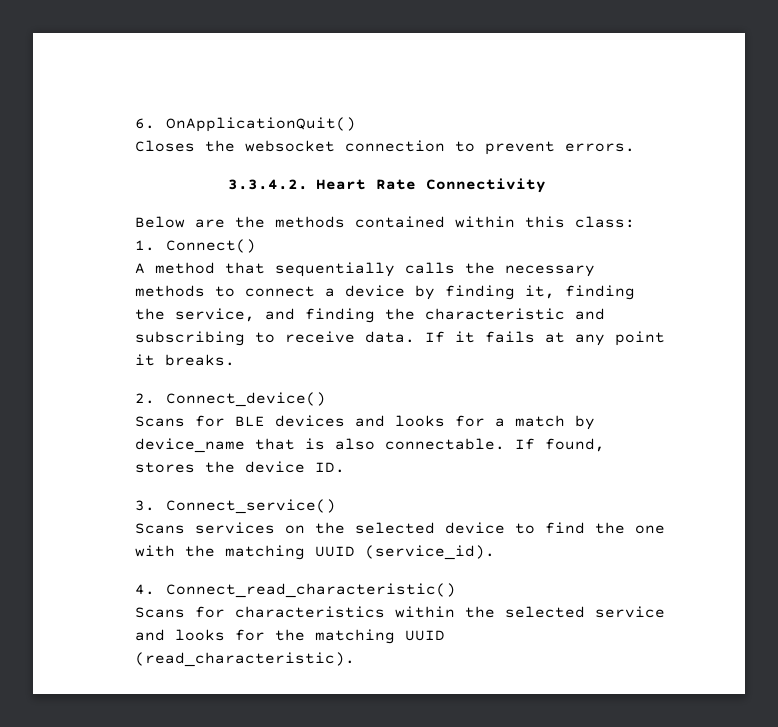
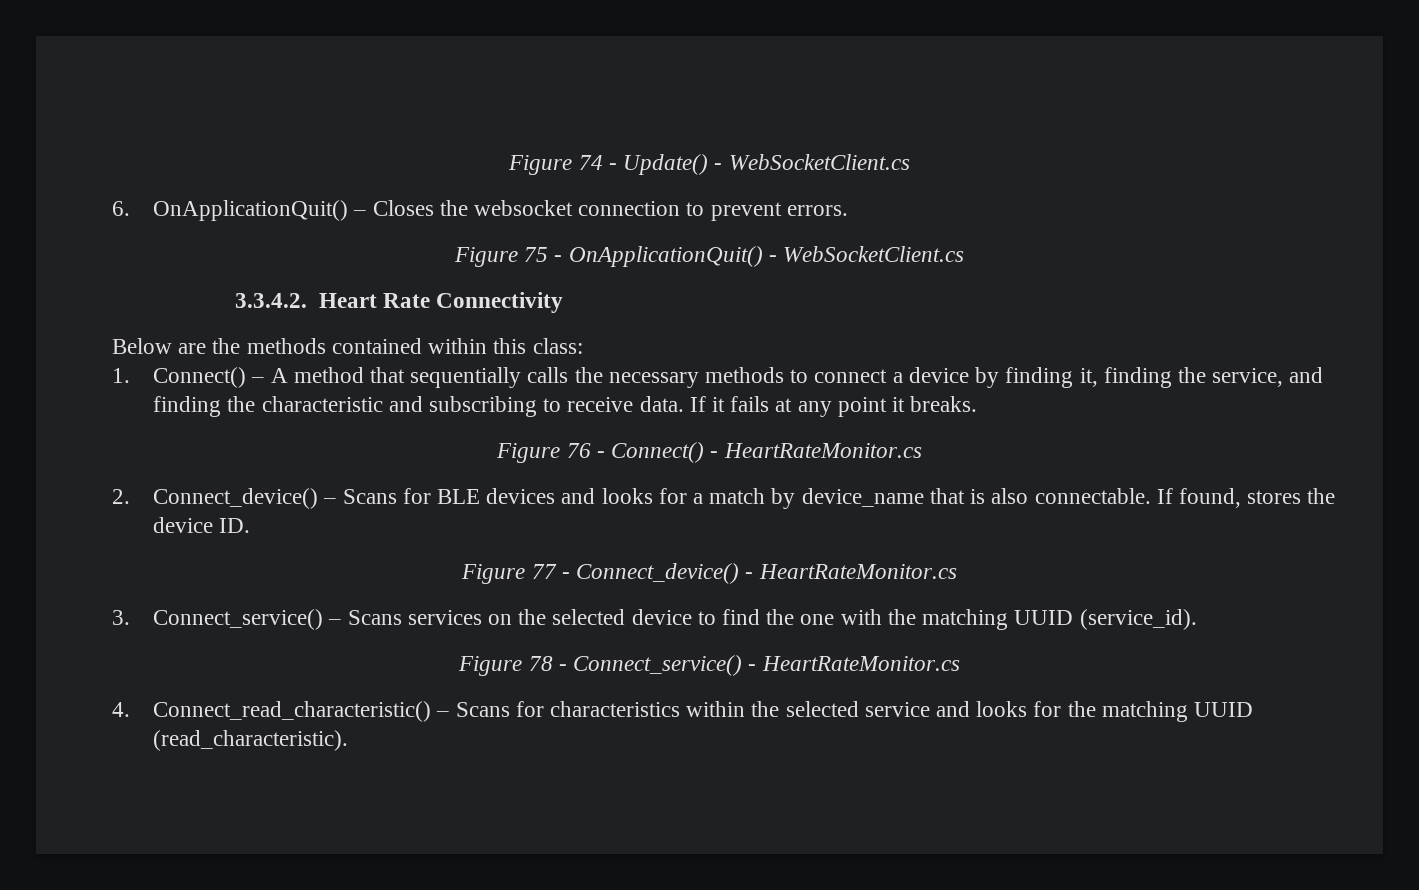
+ Figure 74 - Update() - WebSocketClient.cs
- 6. OnApplicationQuit()
- Closes the websocket connection to prevent errors.
+ 6. OnApplicationQuit() – Closes the websocket connection to prevent errors.
+ Figure 75 - OnApplicationQuit() - WebSocketClient.cs
- 1. Connect()
- A method that sequentially calls the necessary methods to connect a device by finding it, finding the service, and finding the characteristic and subscribing to receive data.
+ 1. Connect() – A method that sequentially calls the necessary methods to connect a device by finding it, finding the service, and finding the characteristic and subscribing to receive data.
+ Figure 76 - Connect() - HeartRateMonitor.cs
- 2. Connect_device()
- Scans for BLE devices and looks for a match by device_name that is also connectable.
+ 2. Connect_device() – Scans for BLE devices and looks for a match by device_name that is also connectable.
+ Figure 77 - Connect_device() - HeartRateMonitor.cs
- 3. Connect_service()
- Scans services on the selected device to find the one with the matching UUID (service_id).
+ 3. Connect_service() – Scans services on the selected device to find the one with the matching UUID (service_id).
+ Figure 78 - Connect_service() - HeartRateMonitor.cs
- 4. Connect_read_characteristic()
- Scans for characteristics within the selected service and looks for the matching UUID (read_characteristic).
+ 4. Connect_read_characteristic() – Scans for characteristics within the selected service and looks for the matching UUID (read_characteristic).

